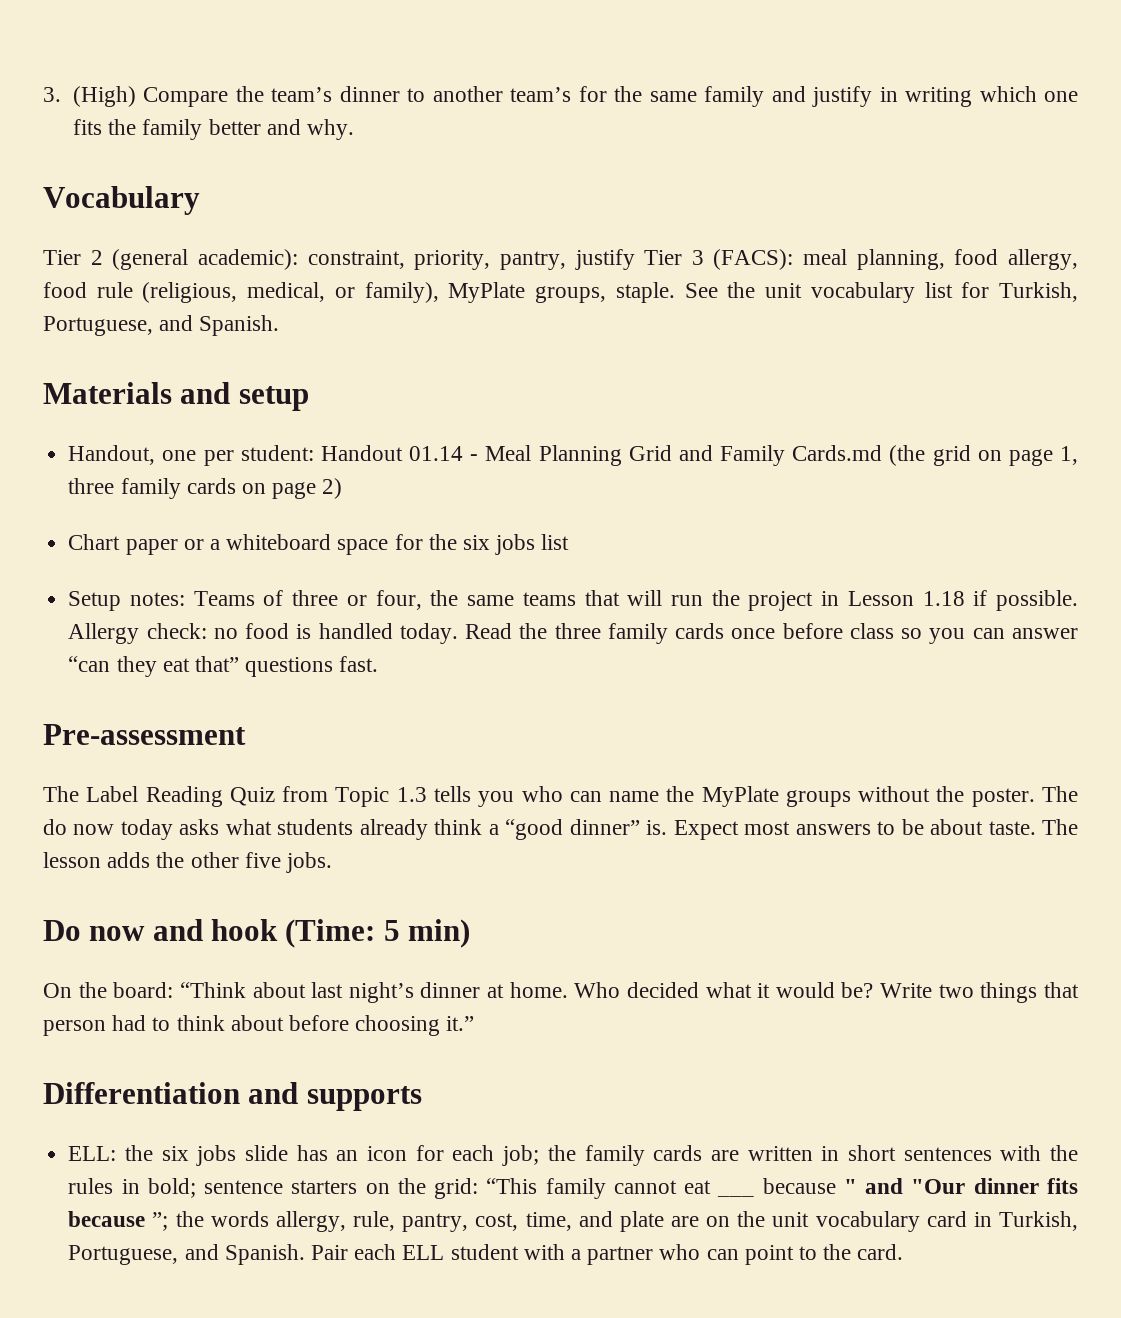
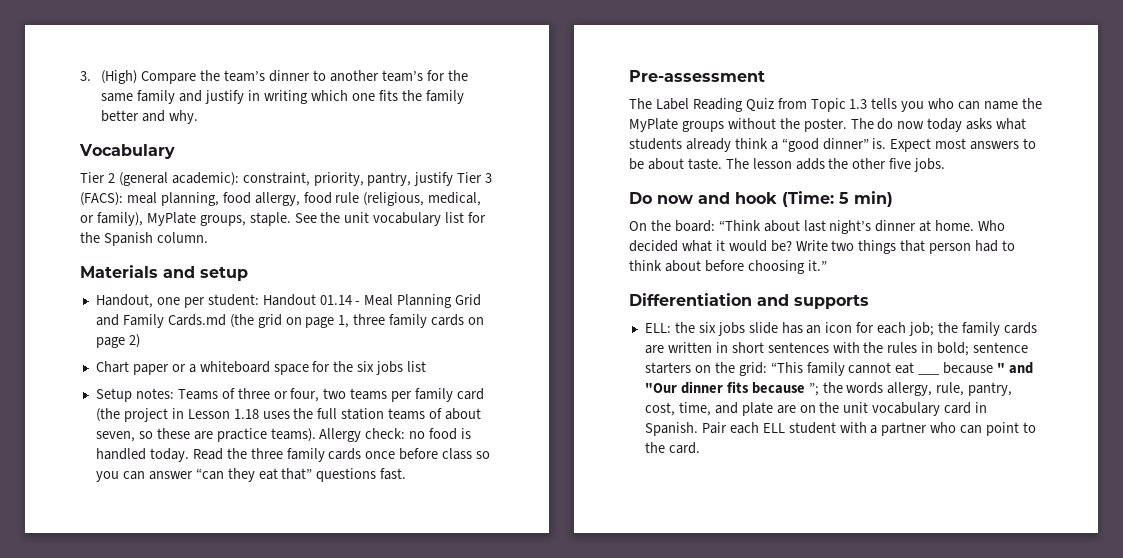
- See the unit vocabulary list for Turkish, Portuguese, and Spanish.
+ See the unit vocabulary list for the Spanish column.
- Setup notes: Teams of three or four, the same teams that will run the project in Lesson 1.18 if possible.
+ Setup notes: Teams of three or four, two teams per family card (the project in Lesson 1.18 uses the full station teams of about seven, so these are practice teams).
- ELL: the six jobs slide has an icon for each job; the family cards are written in short sentences with the rules in bold; sentence starters on the grid: “This family cannot eat ___ because " and "Our dinner fits because ”; the words allergy, rule, pantry, cost, time, and plate are on the unit vocabulary card in Turkish, Portuguese, and Spanish.
+ ELL: the six jobs slide has an icon for each job; the family cards are written in short sentences with the rules in bold; sentence starters on the grid: “This family cannot eat ___ because " and "Our dinner fits because ”; the words allergy, rule, pantry, cost, time, and plate are on the unit vocabulary card in Spanish.

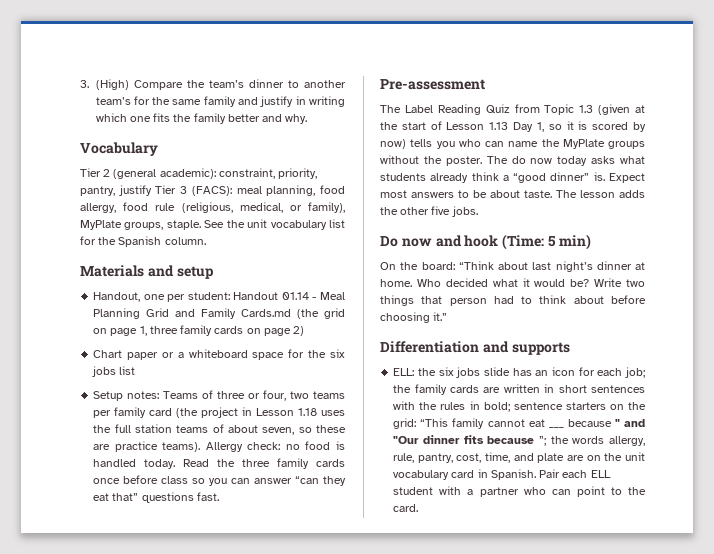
- The Label Reading Quiz from Topic 1.3 tells you who can name the MyPlate groups without the poster.
+ The Label Reading Quiz from Topic 1.3 (given at the start of Lesson 1.13 Day 1, so it is scored by now) tells you who can name the MyPlate groups without the poster.

